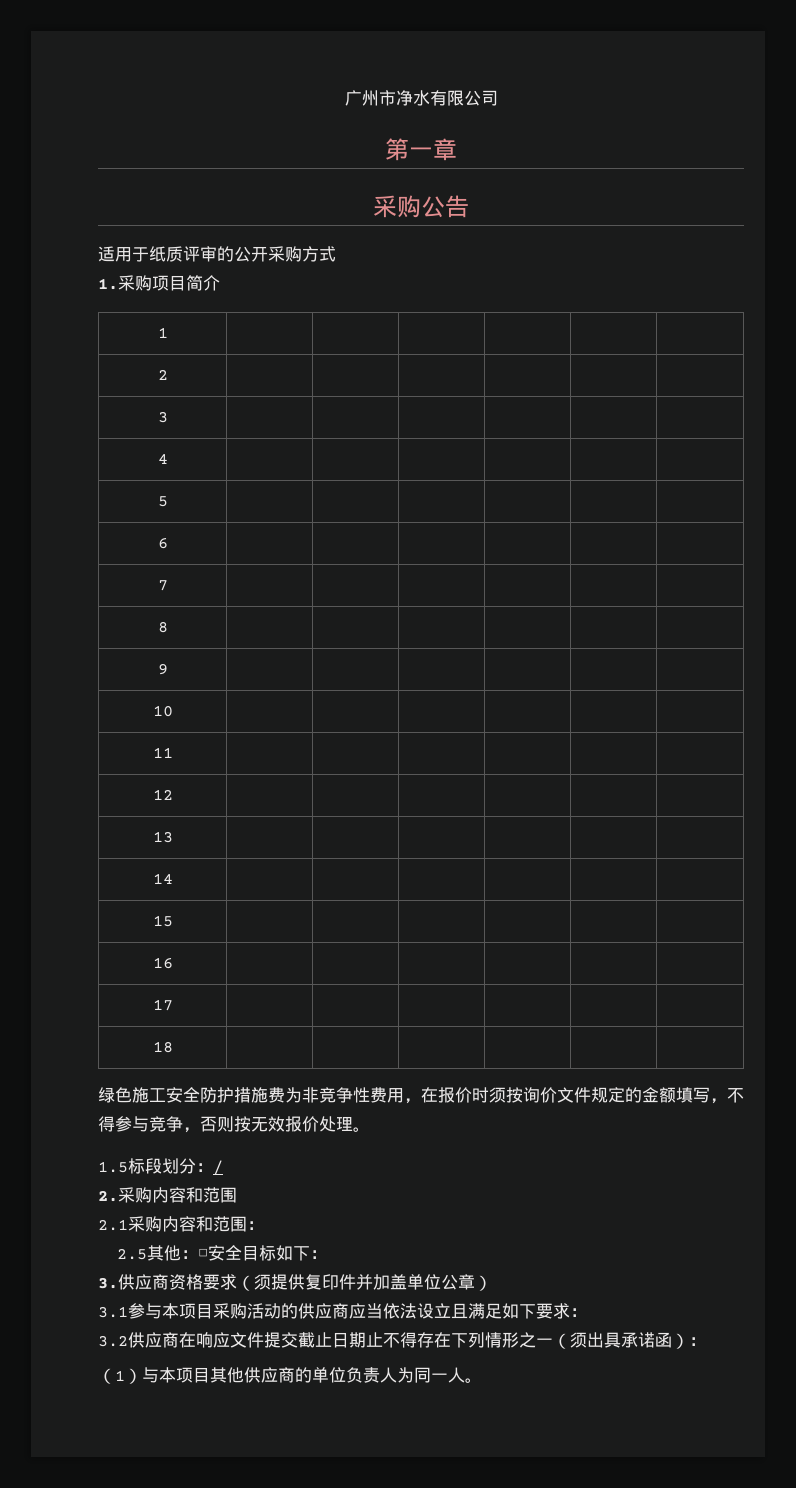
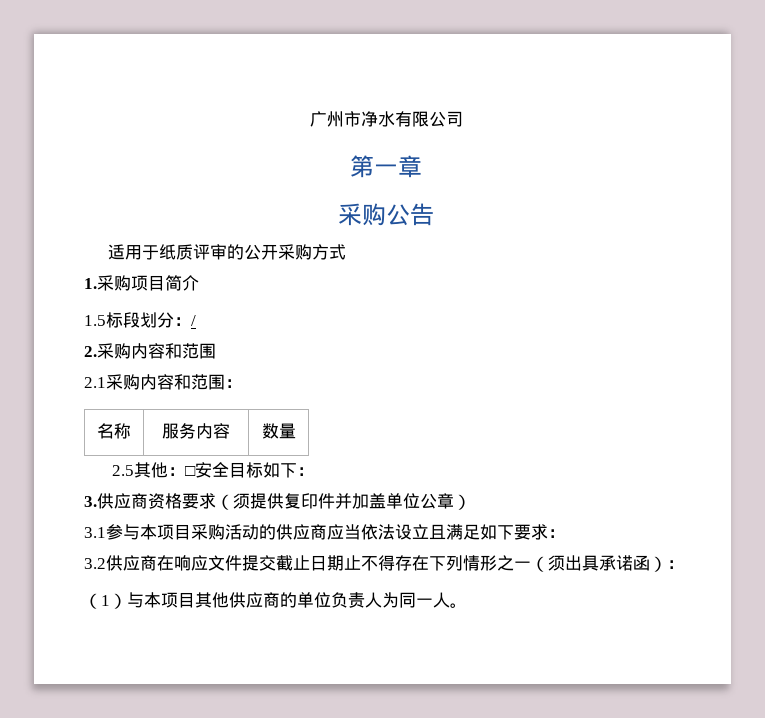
- 1 | | | | | |
- 2 | | | | | |
- 3 | | | | | |
- 4 | | | | | |
- 5 | | | | | |
- 6 | | | | | |
- 7 | | | | | |
- 8 | | | | | |
- 9 | | | | | |
- 10 | | | | | |
- 11 | | | | | |
- 12 | | | | | |
- 13 | | | | | |
- 14 | | | | | |
- 15 | | | | | |
- 16 | | | | | |
- 17 | | | | | |
- 18 | | | | | |
- 绿色施工安全防护措施费为非竞争性费用，在报价时须按询价文件规定的金额填写，不得参与竞争，否则按无效报价处理。
+ 名称 | 服务内容 | 数量

